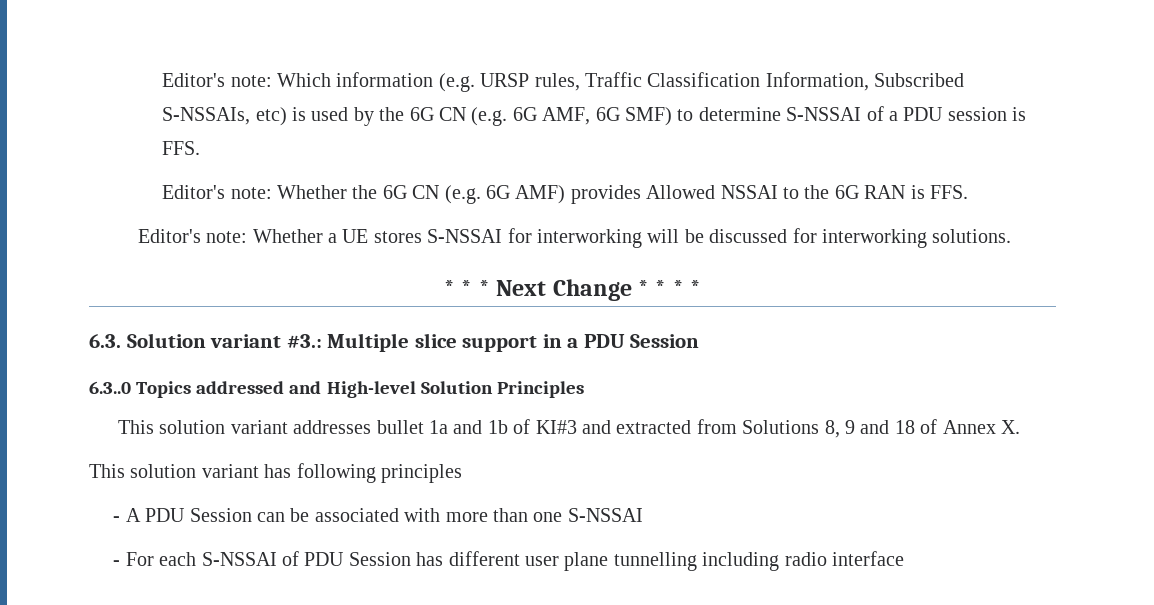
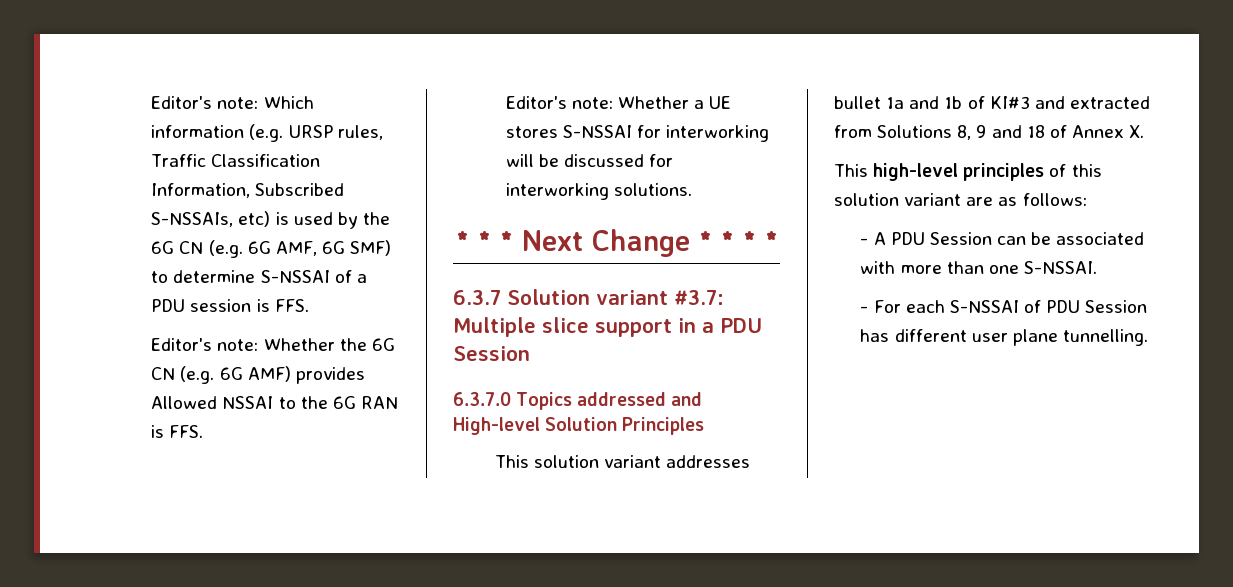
- 6.3. Solution variant #3.: Multiple slice support in a PDU Session
+ 6.3.7 Solution variant #3.7: Multiple slice support in a PDU Session
- 6.3..0 Topics addressed and High-level Solution Principles
+ 6.3.7.0 Topics addressed and High-level Solution Principles
- This solution variant has following principles
+ This high-level principles of this solution variant are as follows:
- - A PDU Session can be associated with more than one S-NSSAI
+ - A PDU Session can be associated with more than one S-NSSAI.
- - For each S-NSSAI of PDU Session has different user plane tunnelling including radio interface
+ - For each S-NSSAI of PDU Session has different user plane tunnelling.

